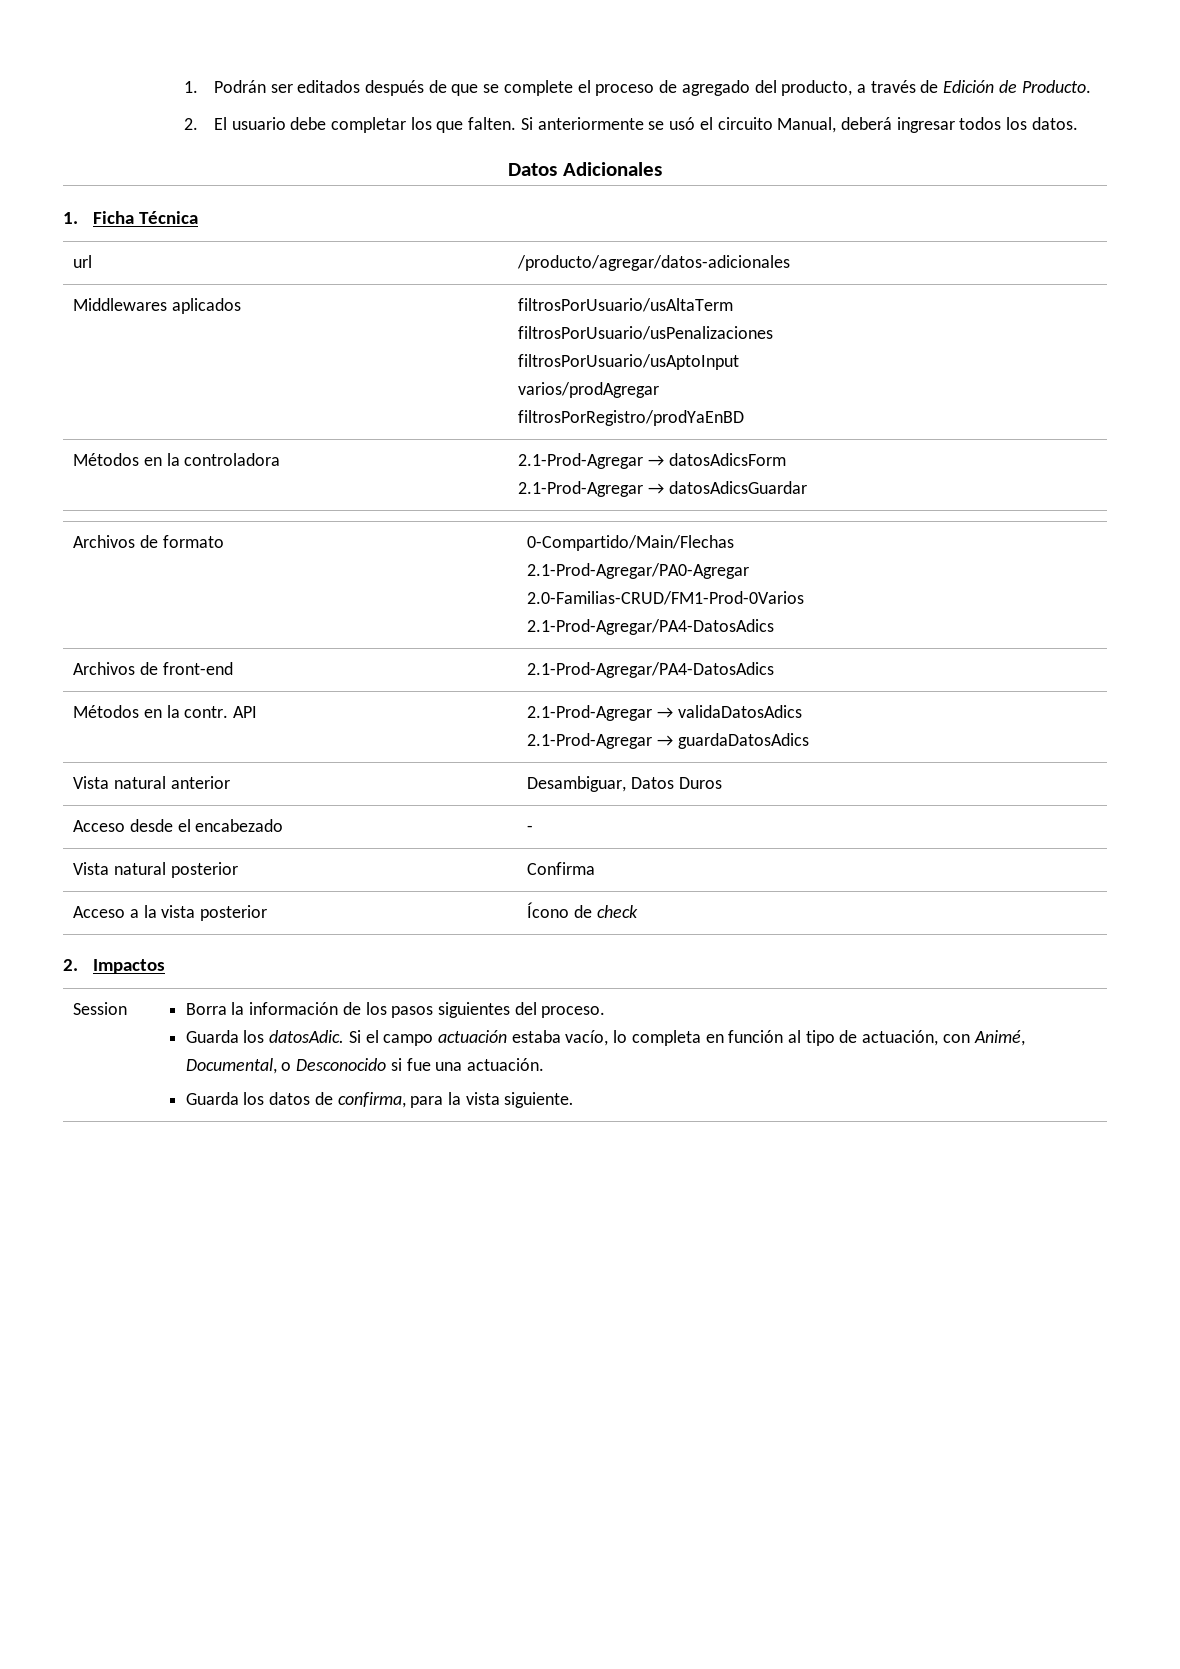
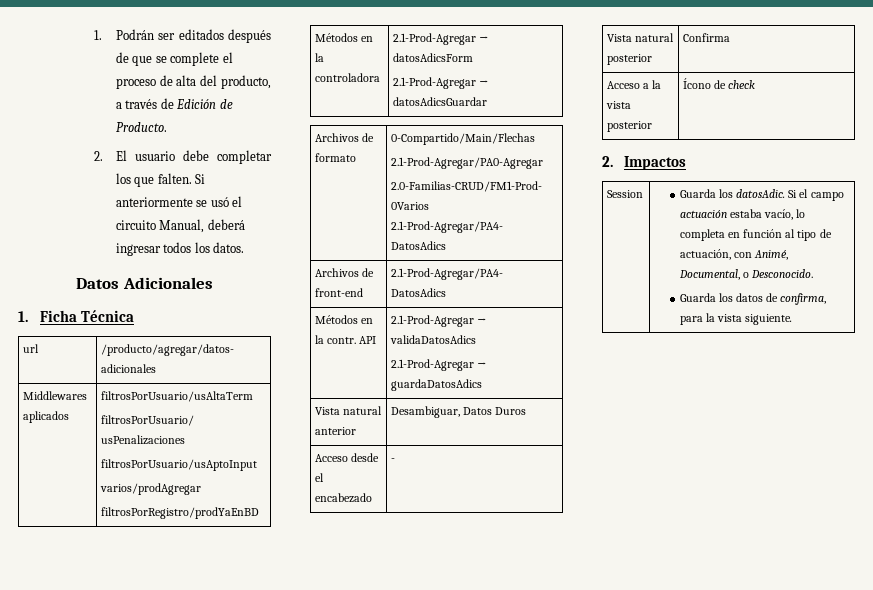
- 1. Podrán ser editados después de que se complete el proceso de agregado del producto, a través de Edición de Producto.
+ 1. Podrán ser editados después de que se complete el proceso de alta del producto, a través de Edición de Producto.
- Borra la información de los pasos siguientes del proceso.
- Si el campo actuación estaba vacío, lo completa en función al tipo de actuación, con Animé, Documental, o Desconocido si fue una actuación.
+ Si el campo actuación estaba vacío, lo completa en función al tipo de actuación, con Animé, Documental, o Desconocido.

